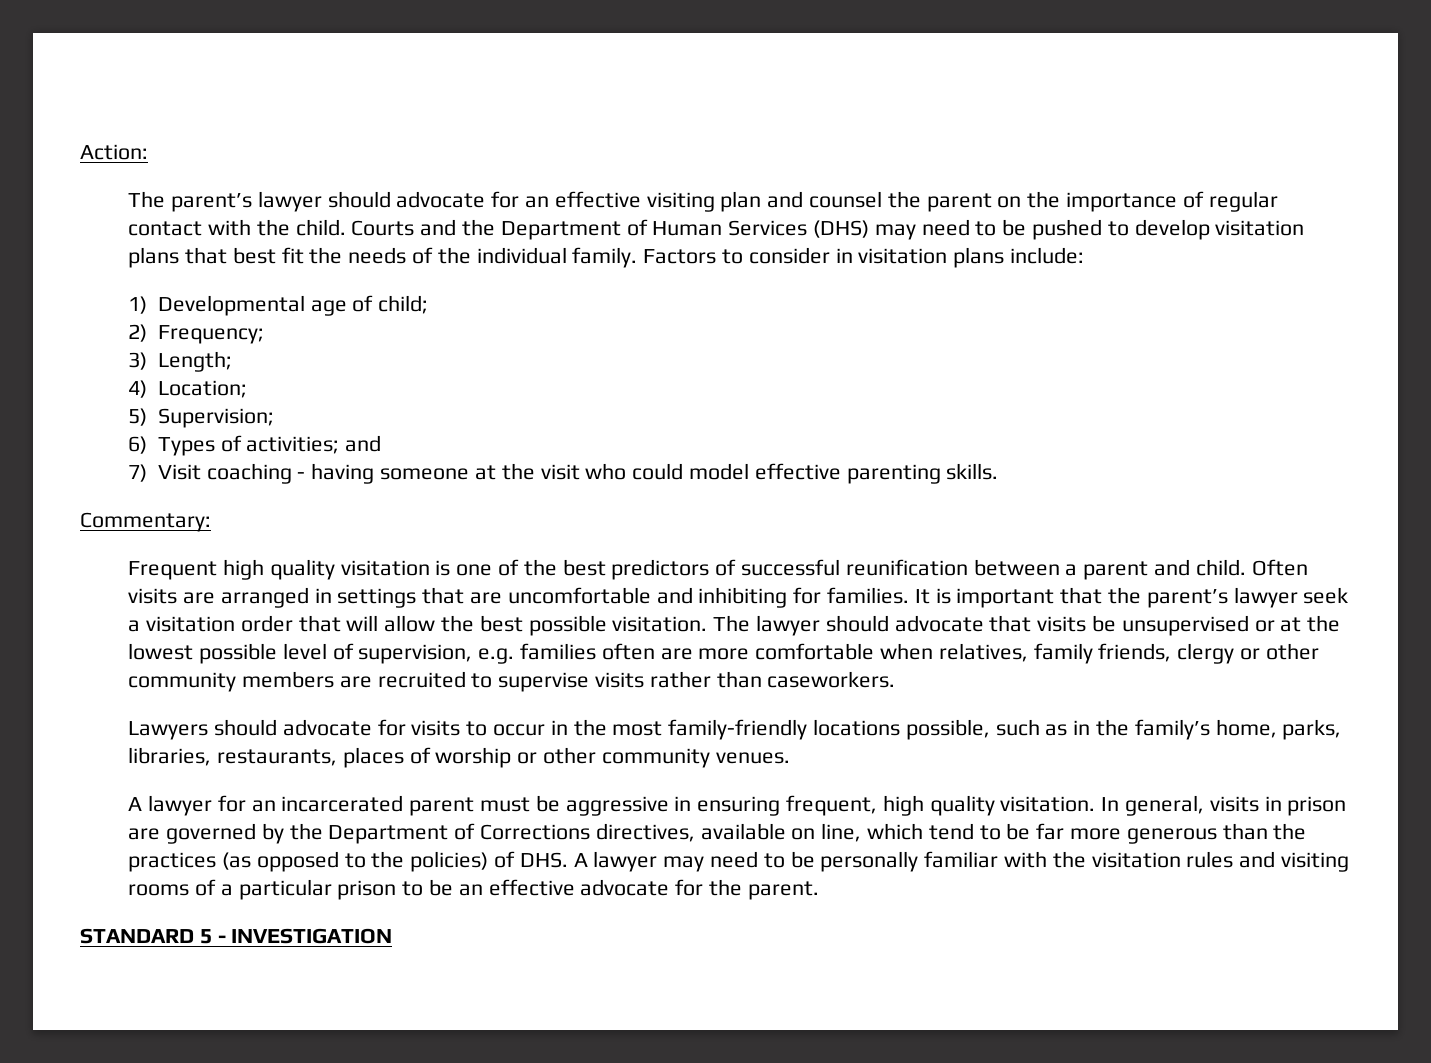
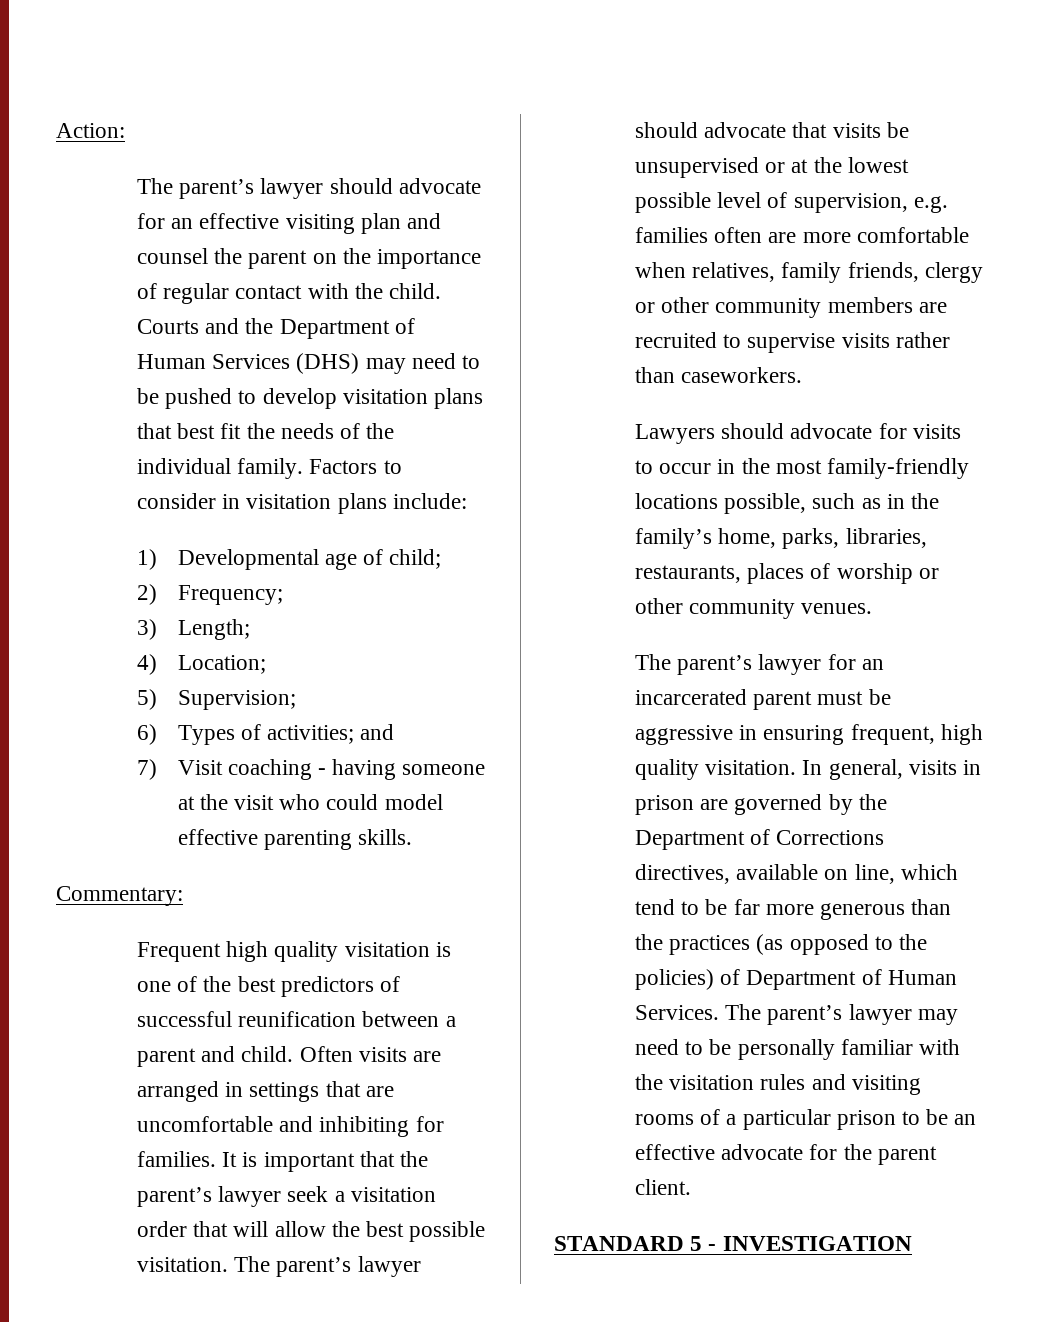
- The lawyer should advocate that visits be unsupervised or at the lowest possible level of supervision, e.g. families often are more comfortable when relatives, family friends, clergy or other community members are recruited to supervise visits rather than caseworkers.
+ The parent’s lawyer should advocate that visits be unsupervised or at the lowest possible level of supervision, e.g. families often are more comfortable when relatives, family friends, clergy or other community members are recruited to supervise visits rather than caseworkers.
- A lawyer for an incarcerated parent must be aggressive in ensuring frequent, high quality visitation.
+ The parent’s lawyer for an incarcerated parent must be aggressive in ensuring frequent, high quality visitation.
- In general, visits in prison are governed by the Department of Corrections directives, available on line, which tend to be far more generous than the practices (as opposed to the policies) of DHS. A lawyer may need to be personally familiar with the visitation rules and visiting rooms of a particular prison to be an effective advocate for the parent.
+ In general, visits in prison are governed by the Department of Corrections directives, available on line, which tend to be far more generous than the practices (as opposed to the policies) of Department of Human Services. The parent’s lawyer may need to be personally familiar with the visitation rules and visiting rooms of a particular prison to be an effective advocate for the parent client.

